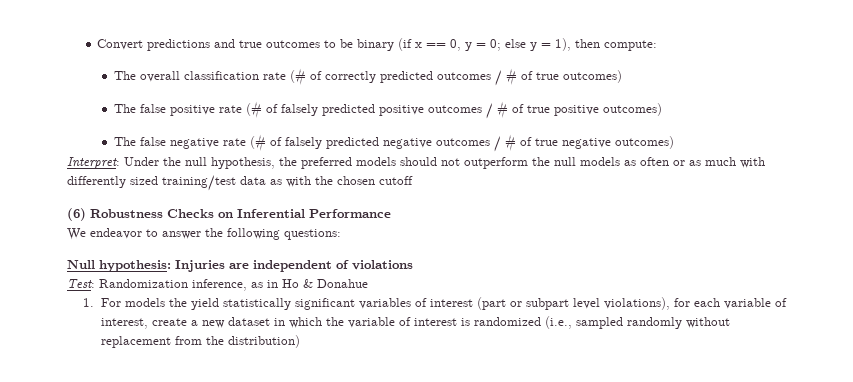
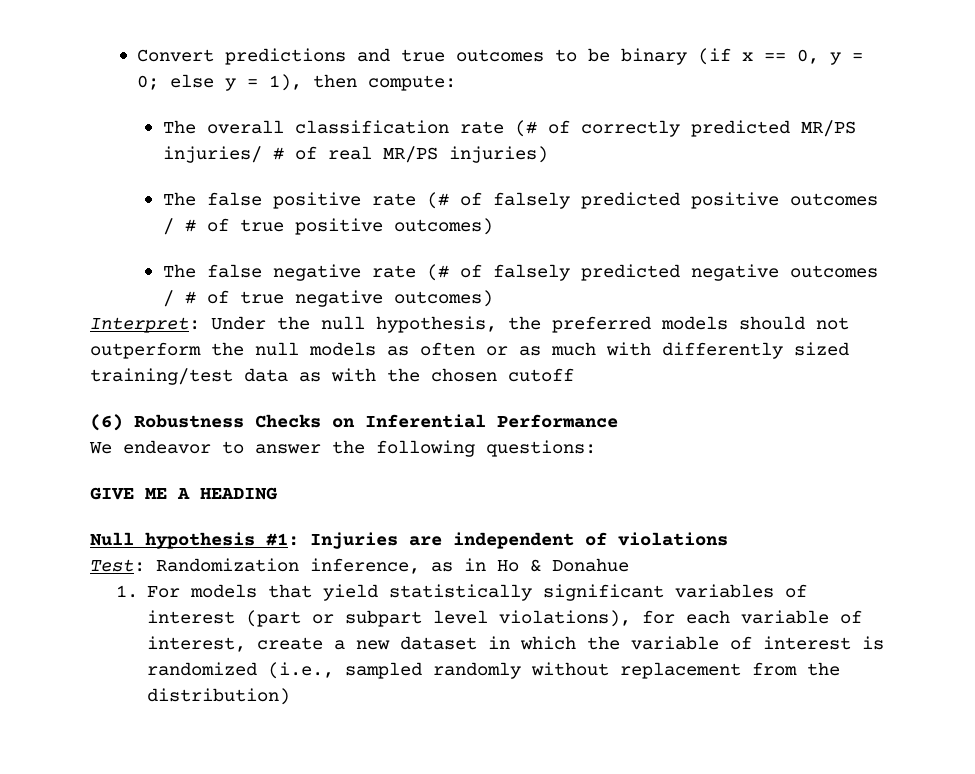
- The overall classification rate (# of correctly predicted outcomes / # of true outcomes)
+ The overall classification rate (# of correctly predicted MR/PS injuries/ # of real MR/PS injuries)
+ GIVE ME A HEADING
- Null hypothesis: Injuries are independent of violations
+ Null hypothesis #1: Injuries are independent of violations
- 1. For models the yield statistically significant variables of interest (part or subpart level violations), for each variable of interest, create a new dataset in which the variable of interest is randomized (i.e., sampled randomly without replacement from the distribution)
+ 1. For models that yield statistically significant variables of interest (part or subpart level violations), for each variable of interest, create a new dataset in which the variable of interest is randomized (i.e., sampled randomly without replacement from the distribution)

